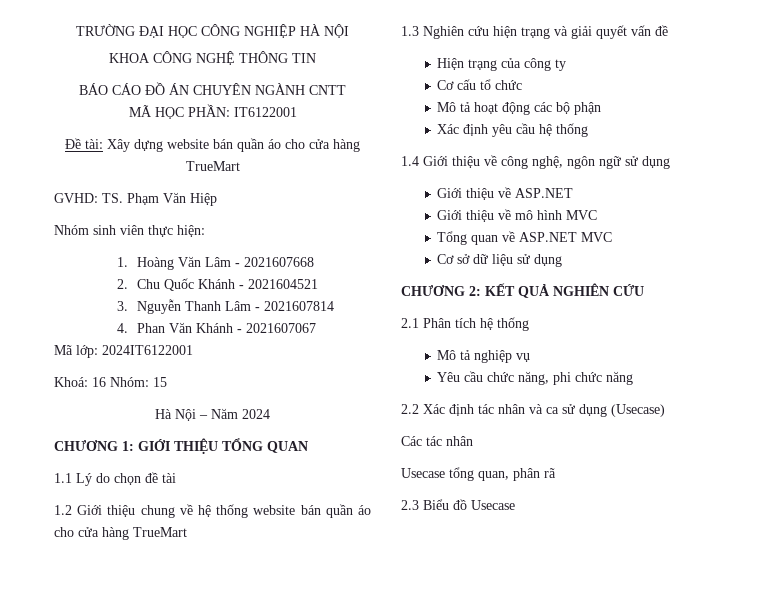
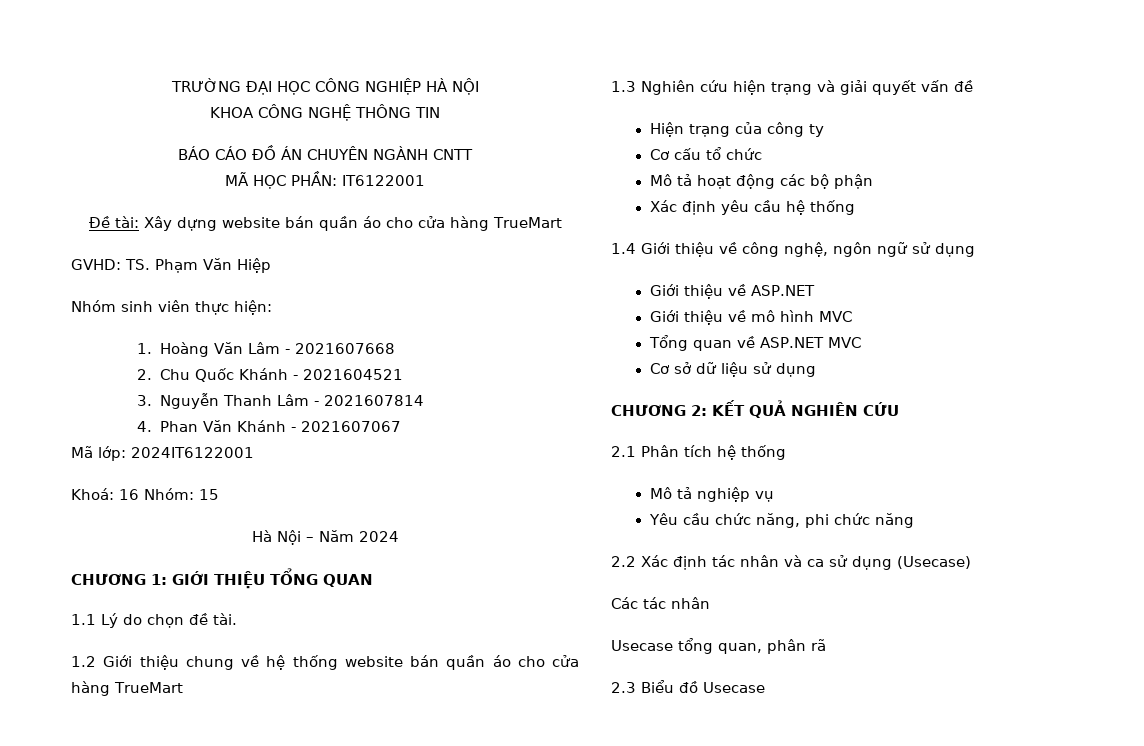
- 1.1 Lý do chọn đề tài
+ 1.1 Lý do chọn đề tài.

